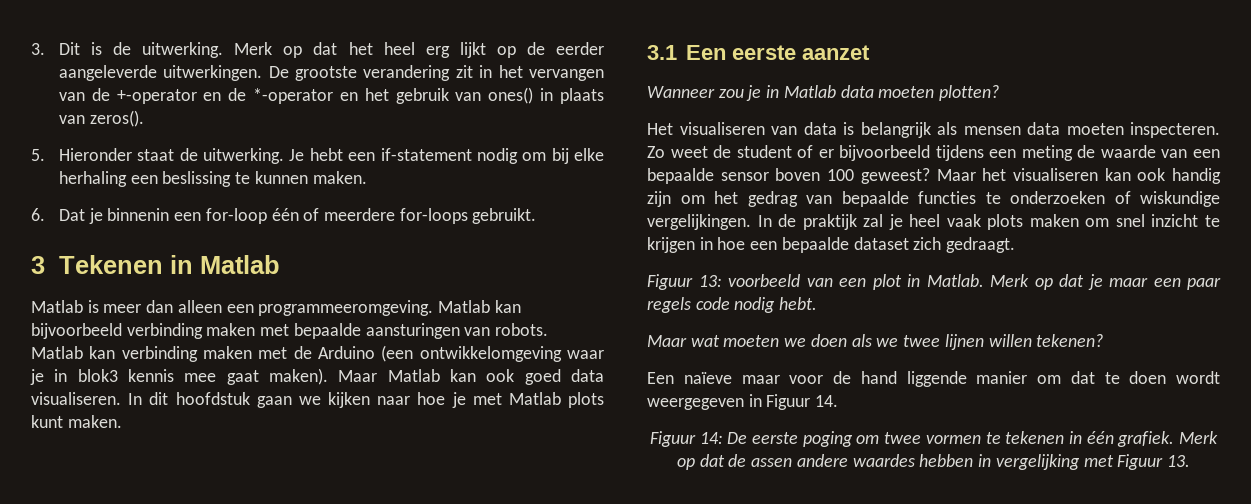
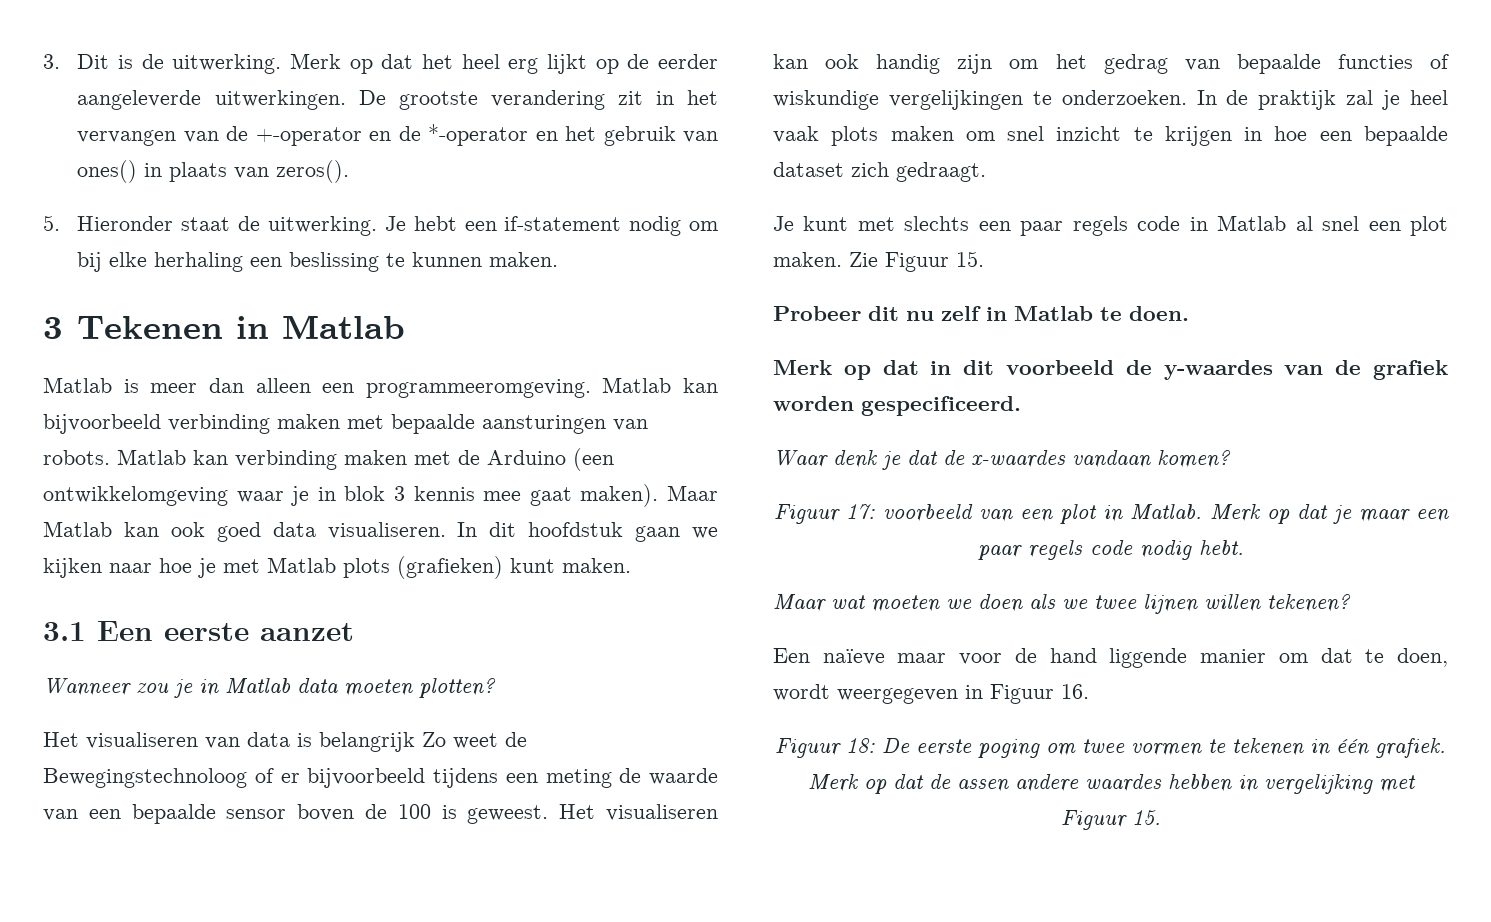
- 6. Dat je binnenin een for-loop één of meerdere for-loops gebruikt.
- Matlab kan verbinding maken met de Arduino (een ontwikkelomgeving waar je in blok3 kennis mee gaat maken).
+ Matlab kan verbinding maken met de Arduino (een ontwikkelomgeving waar je in blok 3 kennis mee gaat maken).
- In dit hoofdstuk gaan we kijken naar hoe je met Matlab plots kunt maken.
+ In dit hoofdstuk gaan we kijken naar hoe je met Matlab plots (grafieken) kunt maken.
- Het visualiseren van data is belangrijk als mensen data moeten inspecteren. Zo weet de student of er bijvoorbeeld tijdens een meting de waarde van een bepaalde sensor boven 100 geweest? Maar het visualiseren kan ook handig zijn om het gedrag van bepaalde functies te onderzoeken of wiskundige vergelijkingen.
+ Het visualiseren van data is belangrijk Zo weet de Bewegingstechnoloog of er bijvoorbeeld tijdens een meting de waarde van een bepaalde sensor boven de 100 is geweest. Het visualiseren kan ook handig zijn om het gedrag van bepaalde functies of wiskundige vergelijkingen te onderzoeken.
- Figuur 13: voorbeeld van een plot in Matlab.
+ Je kunt met slechts een paar regels code in Matlab al snel een plot maken. Zie Figuur 15.
+ Probeer dit nu zelf in Matlab te doen.
+ Merk op dat in dit voorbeeld de y-waardes van de grafiek worden gespecificeerd.
+ Waar denk je dat de x-waardes vandaan komen?
+ Figuur 17: voorbeeld van een plot in Matlab.
- Een naïeve maar voor de hand liggende manier om dat te doen wordt weergegeven in Figuur 14.
- Figuur 14: De eerste poging om twee vormen te tekenen in één grafiek.
+ Een naïeve maar voor de hand liggende manier om dat te doen, wordt weergegeven in Figuur 16.
+ Figuur 18: De eerste poging om twee vormen te tekenen in één grafiek.
- Merk op dat de assen andere waardes hebben in vergelijking met Figuur 13.
+ Merk op dat de assen andere waardes hebben in vergelijking met Figuur 15.

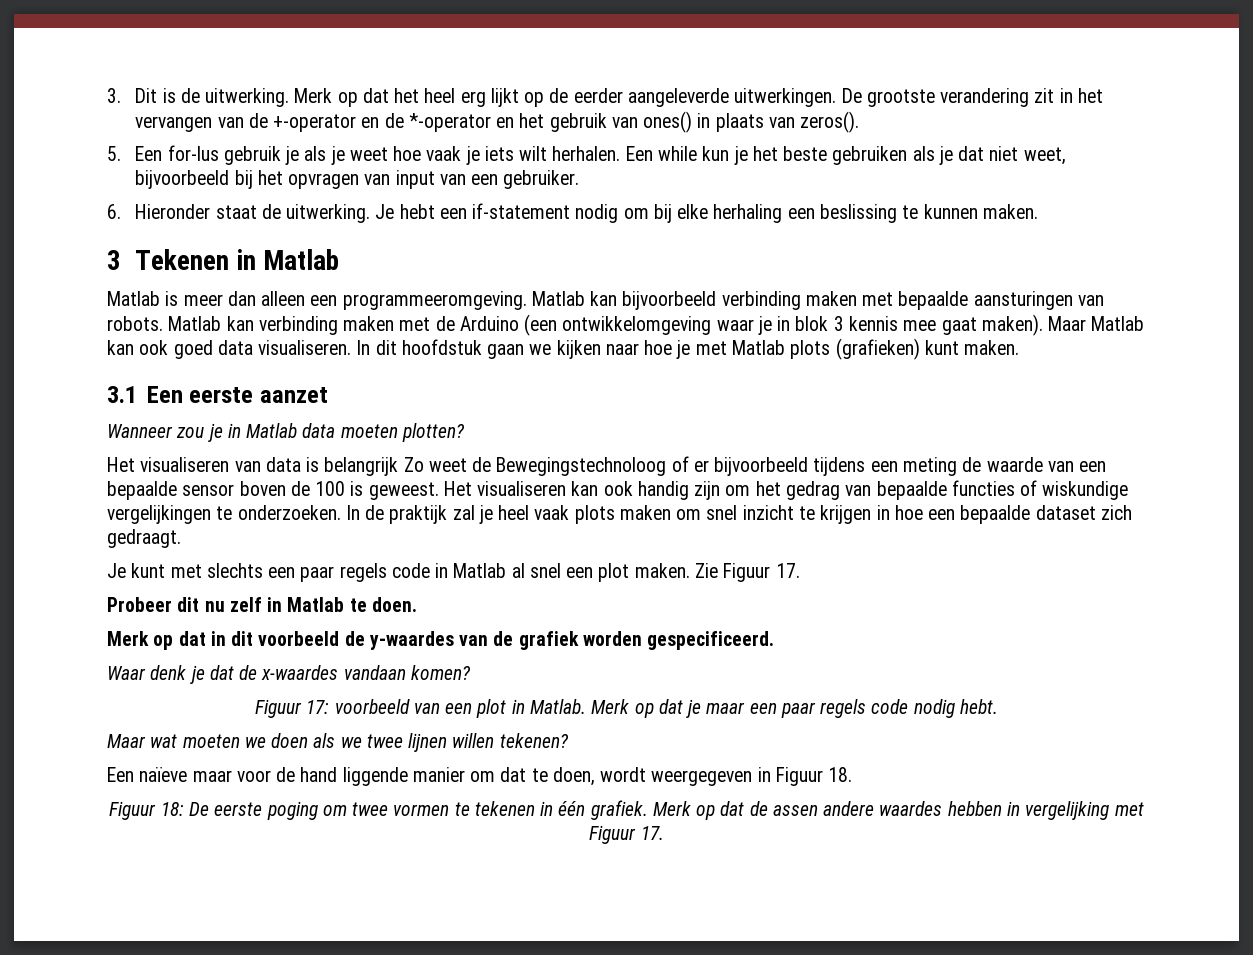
- 5. Hieronder staat de uitwerking.
+ 5. Een for-lus gebruik je als je weet hoe vaak je iets wilt herhalen. Een while kun je het beste gebruiken als je dat niet weet, bijvoorbeeld bij het opvragen van input van een gebruiker.
+ 6. Hieronder staat de uitwerking.
- Zie Figuur 15.
+ Zie Figuur 17.
- Een naïeve maar voor de hand liggende manier om dat te doen, wordt weergegeven in Figuur 16.
+ Een naïeve maar voor de hand liggende manier om dat te doen, wordt weergegeven in Figuur 18.
- Merk op dat de assen andere waardes hebben in vergelijking met Figuur 15.
+ Merk op dat de assen andere waardes hebben in vergelijking met Figuur 17.

